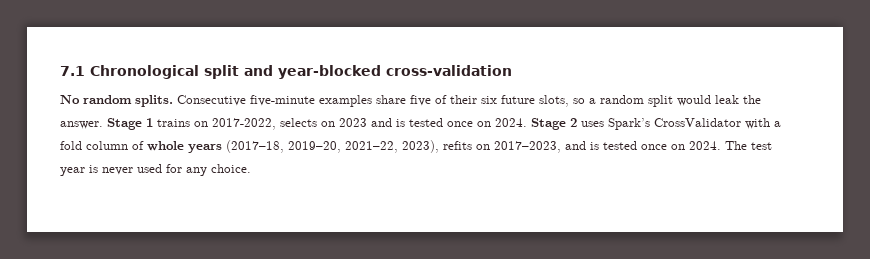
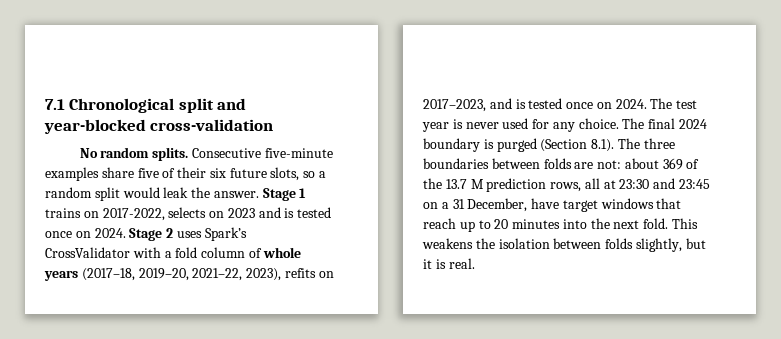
+ The final 2024 boundary is purged (Section 8.1). The three boundaries between folds are not: about 369 of the 13.7 M prediction rows, all at 23:30 and 23:45 on a 31 December, have target windows that reach up to 20 minutes into the next fold. This weakens the isolation between folds slightly, but it is real.

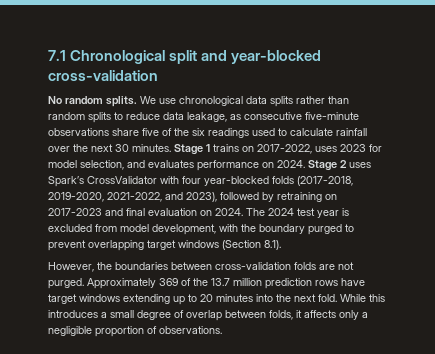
- Consecutive five-minute examples share five of their six future slots, so a random split would leak the answer.
+ We use chronological data splits rather than random splits to reduce data leakage, as consecutive five-minute observations share five of the six readings used to calculate rainfall over the next 30 minutes.
- Stage 1 trains on 2017-2022, selects on 2023 and is tested once on 2024.
+ Stage 1 trains on 2017-2022, uses 2023 for model selection, and evaluates performance on 2024.
- Stage 2 uses Spark’s CrossValidator with a fold column of whole years (2017–18, 2019–20, 2021–22, 2023), refits on 2017–2023, and is tested once on 2024.
+ Stage 2 uses Spark’s CrossValidator with four year-blocked folds (2017-2018, 2019-2020, 2021-2022, and 2023), followed by retraining on 2017-2023 and final evaluation on 2024.
- The test year is never used for any choice. The final 2024 boundary is purged (Section 8.1). The three boundaries between folds are not: about 369 of the 13.7 M prediction rows, all at 23:30 and 23:45 on a 31 December, have target windows that reach up to 20 minutes into the next fold.
+ The 2024 test year is excluded from model development, with the boundary purged to prevent overlapping target windows (Section 8.1).
+ However, the boundaries between cross-validation folds are not purged. Approximately 369 of the 13.7 million prediction rows have target windows extending up to 20 minutes into the next fold.
- This weakens the isolation between folds slightly, but it is real.
+ While this introduces a small degree of overlap between folds, it affects only a negligible proportion of observations.

